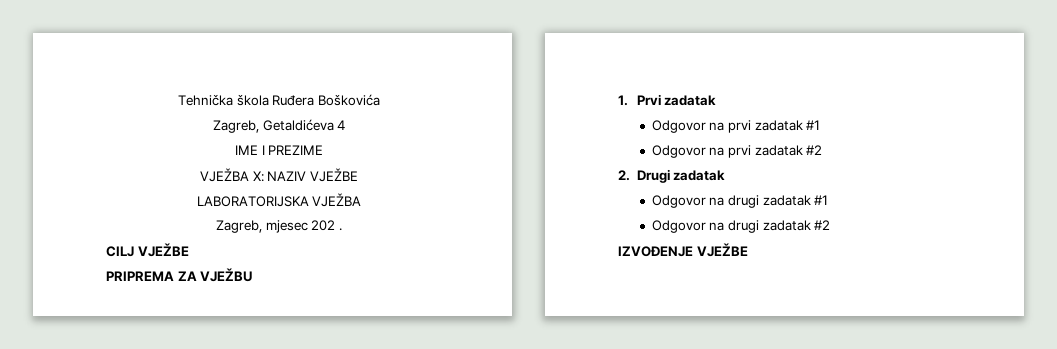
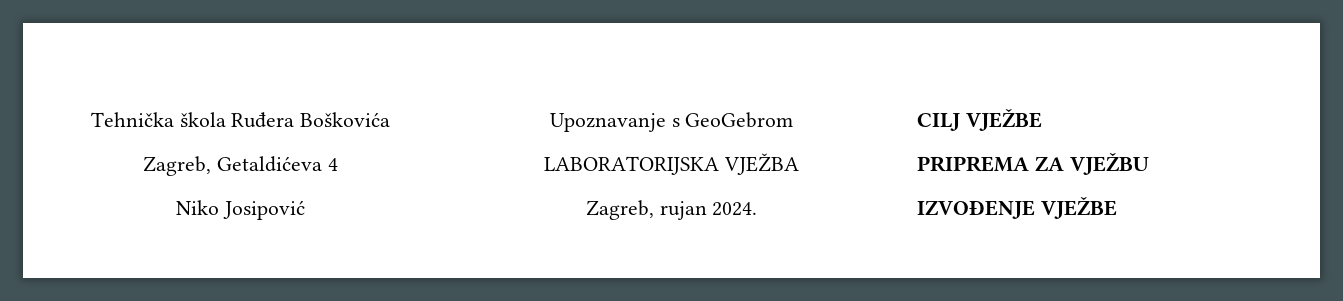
- IME I PREZIME
- VJEŽBA X: NAZIV VJEŽBE
+ Niko Josipović
+ Upoznavanje s GeoGebrom
- Zagreb, mjesec 202 .
+ Zagreb, rujan 2024.
- 1. Prvi zadatak
- Odgovor na prvi zadatak #1
- Odgovor na prvi zadatak #2
- 2. Drugi zadatak
- Odgovor na drugi zadatak #1
- Odgovor na drugi zadatak #2

